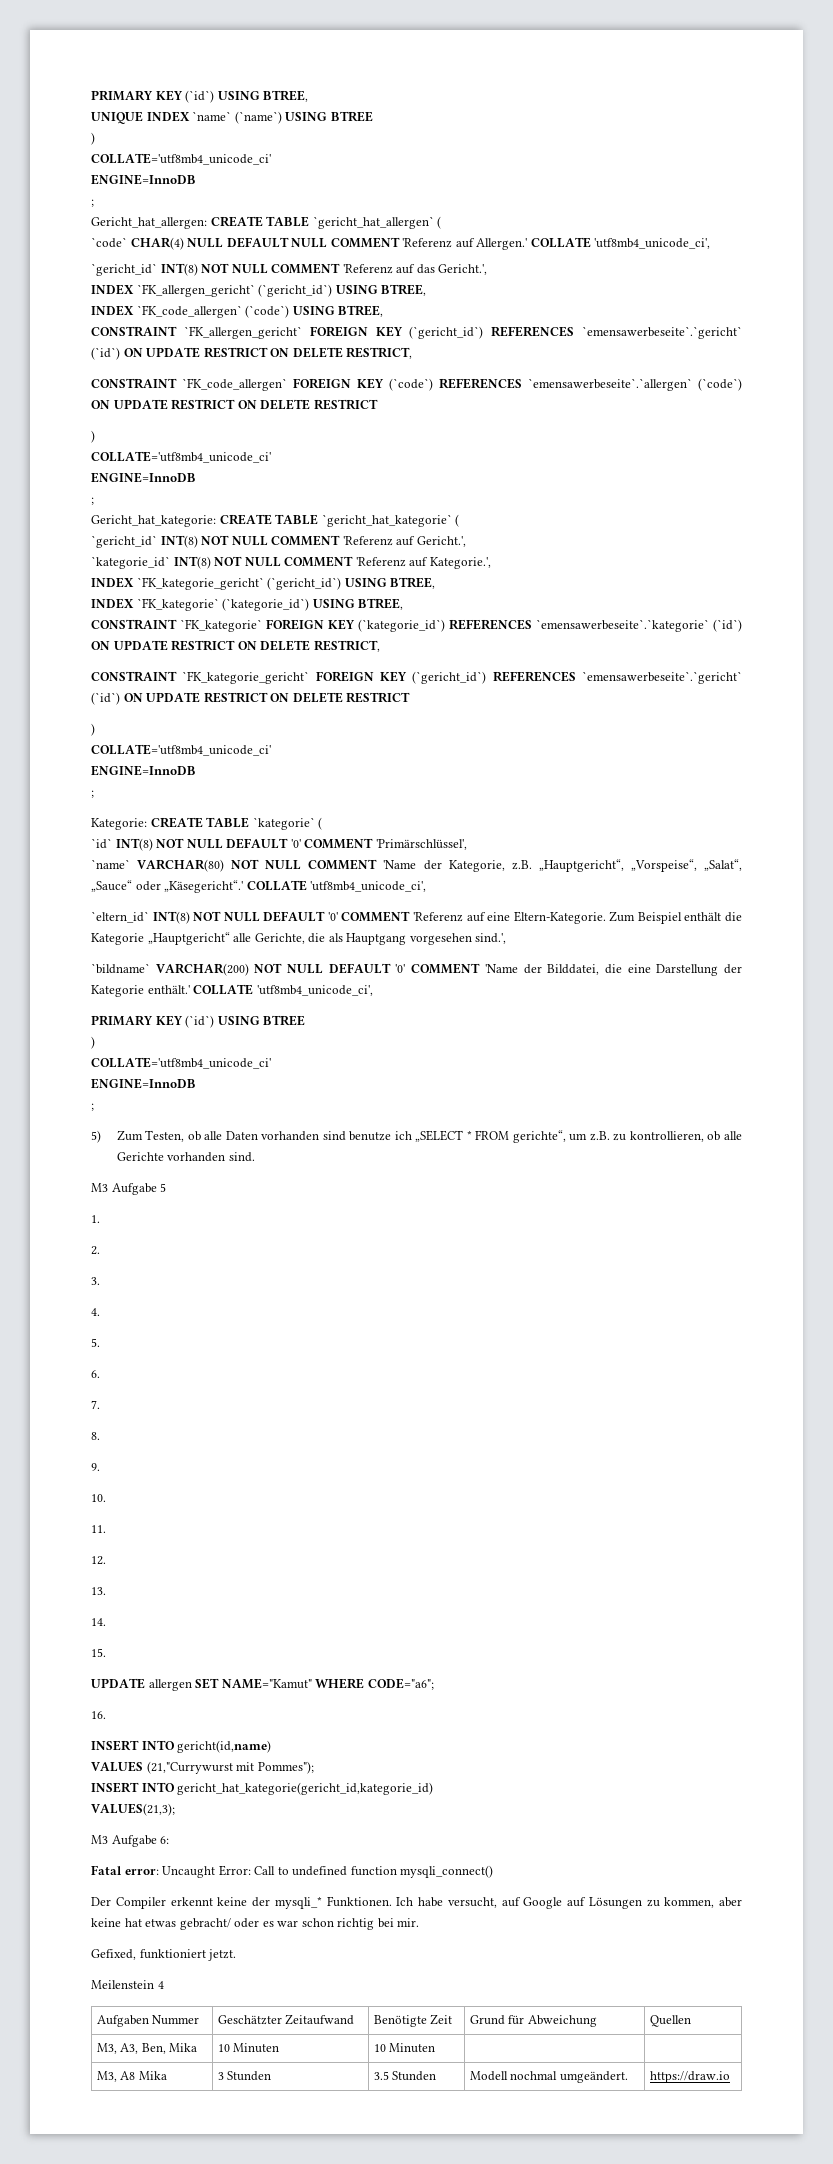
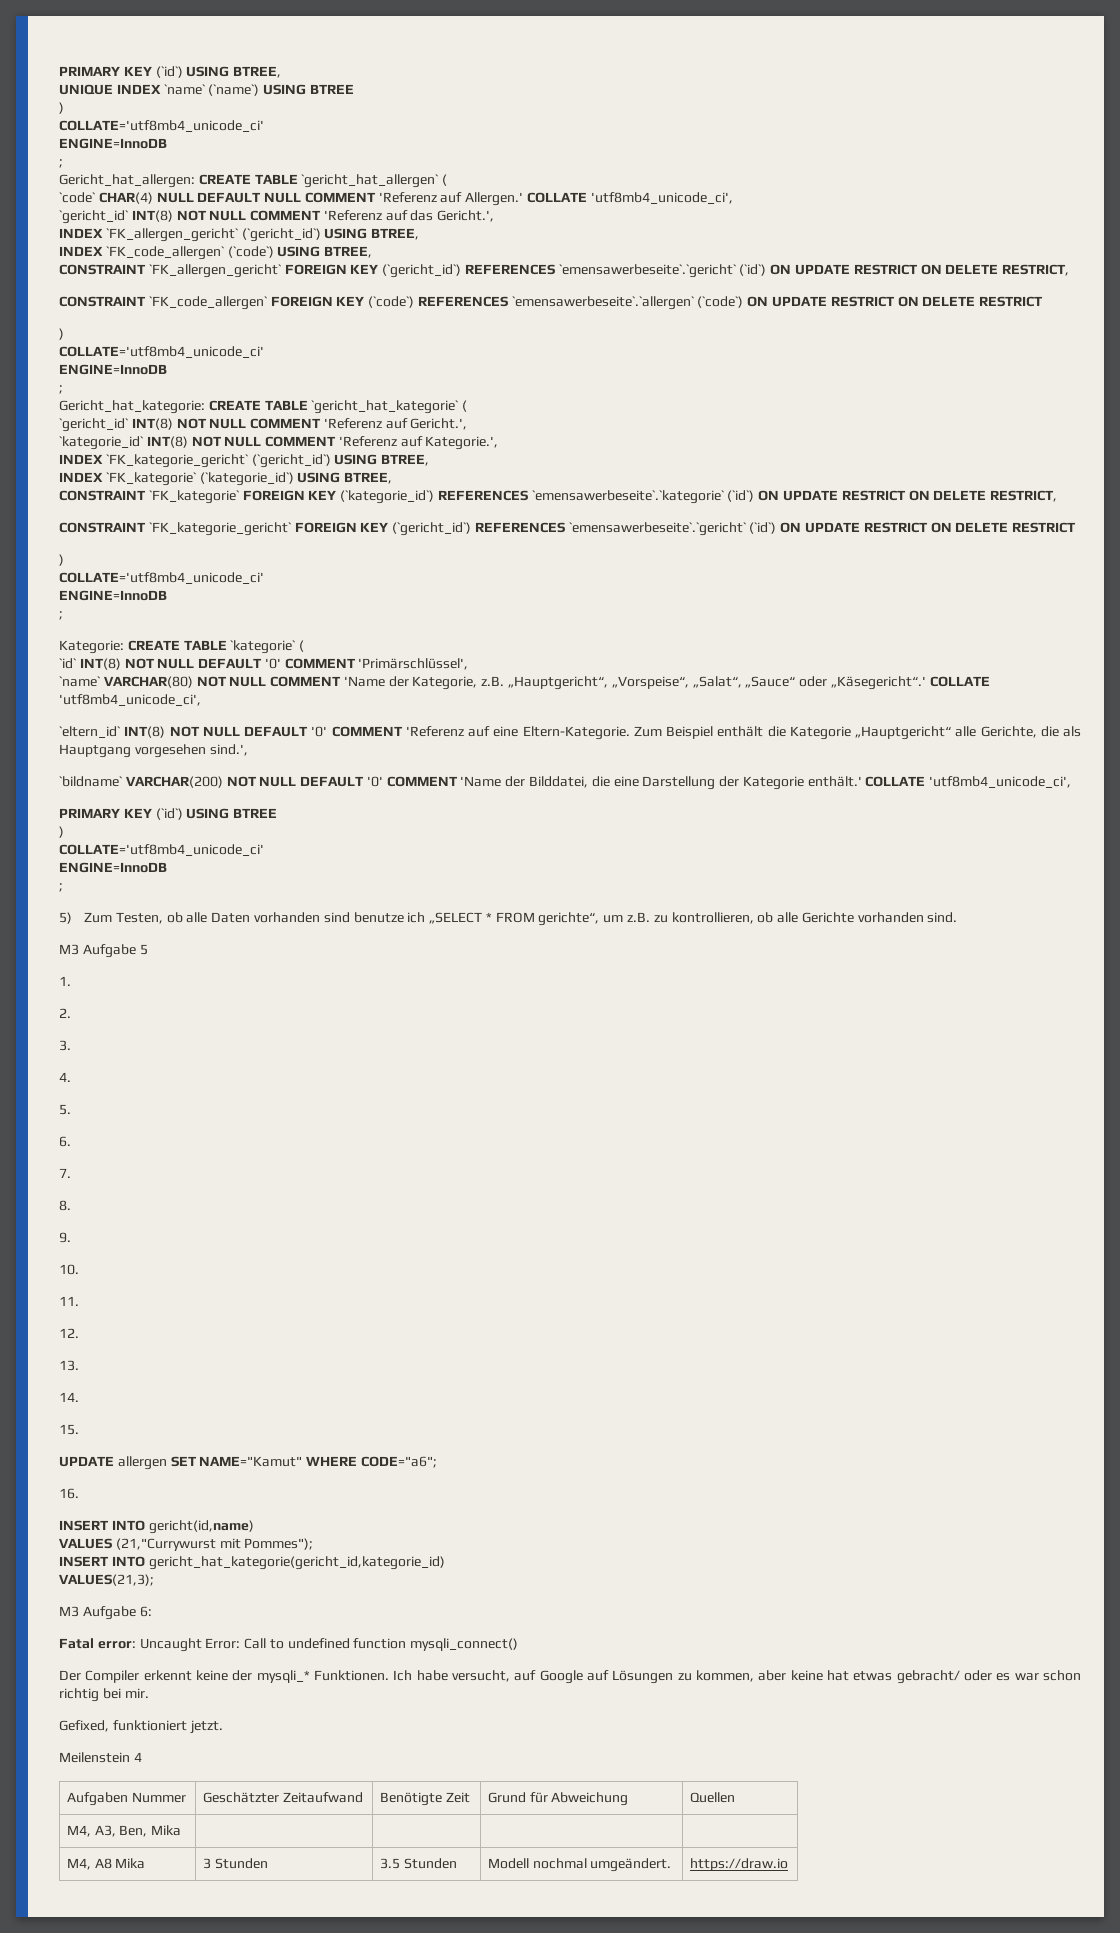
- M3, A3, Ben, Mika | 10 Minuten | 10 Minuten | |
- M3, A8 Mika | 3 Stunden | 3.5 Stunden | Modell nochmal umgeändert. | https://draw.io
+ M4, A3, Ben, Mika | | | |
+ M4, A8 Mika | 3 Stunden | 3.5 Stunden | Modell nochmal umgeändert. | https://draw.io

